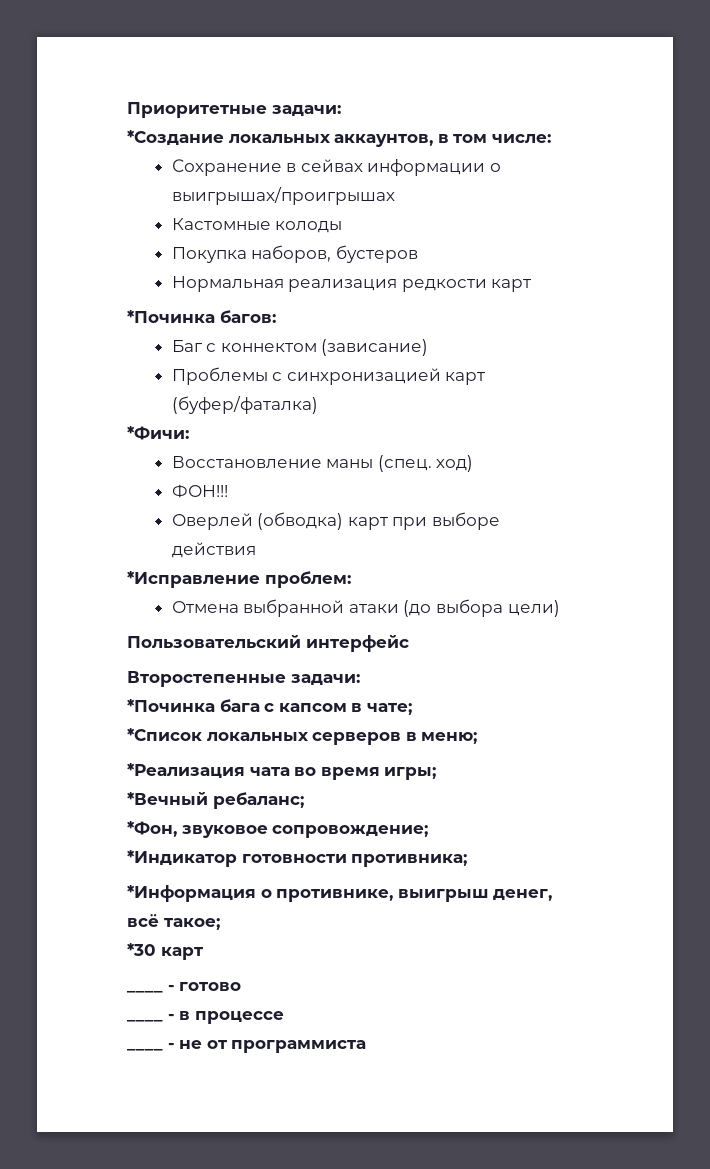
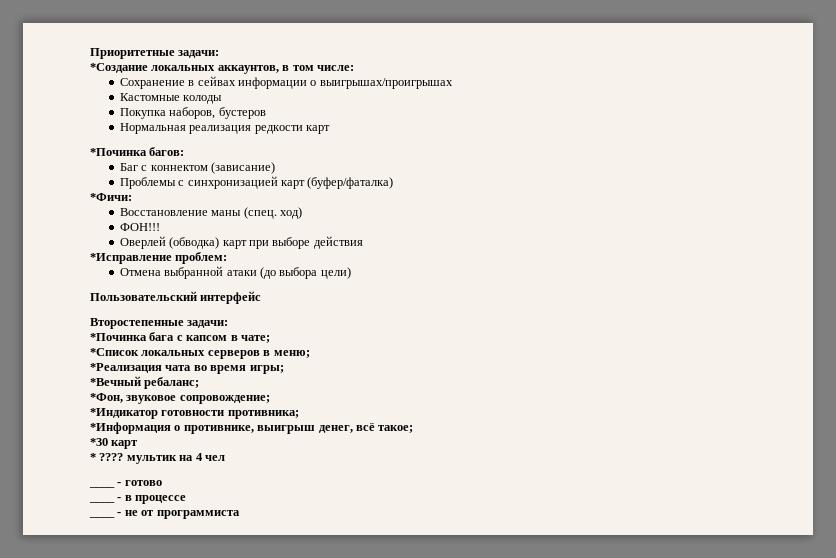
+ * ???? мультик на 4 чел

